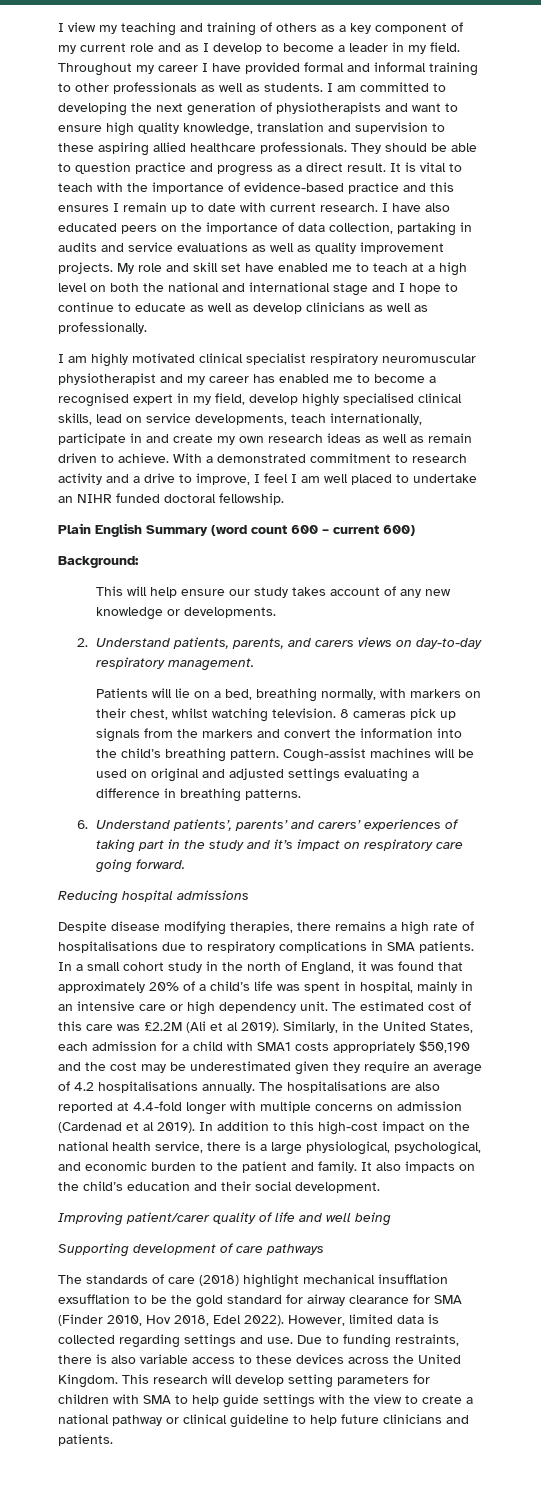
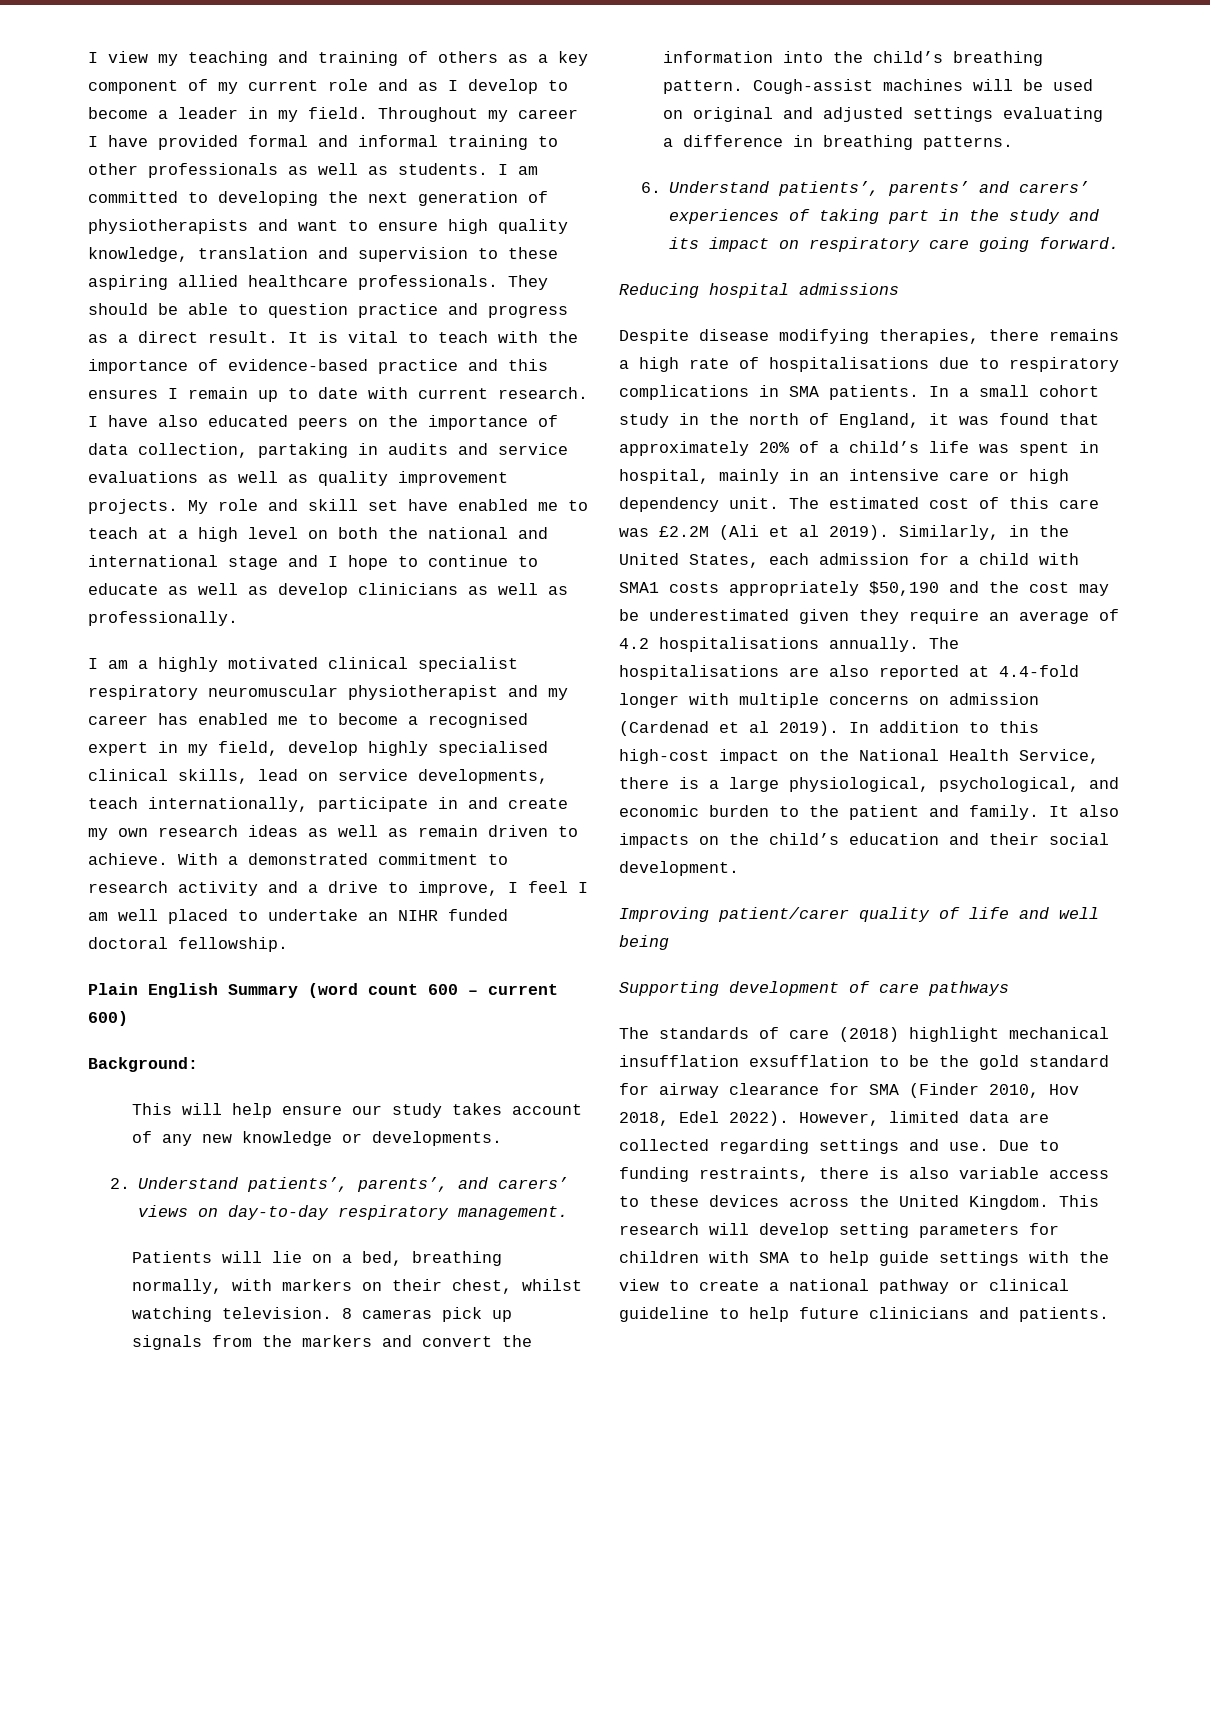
- I am highly motivated clinical specialist respiratory neuromuscular physiotherapist and my career has enabled me to become a recognised expert in my field, develop highly specialised clinical skills, lead on service developments, teach internationally, participate in and create my own research ideas as well as remain driven to achieve.
+ I am a highly motivated clinical specialist respiratory neuromuscular physiotherapist and my career has enabled me to become a recognised expert in my field, develop highly specialised clinical skills, lead on service developments, teach internationally, participate in and create my own research ideas as well as remain driven to achieve.
- 2. Understand patients, parents, and carers views on day-to-day respiratory management.
+ 2. Understand patients’, parents’, and carers’ views on day-to-day respiratory management.
- 6. Understand patients’, parents’ and carers’ experiences of taking part in the study and it’s impact on respiratory care going forward.
+ 6. Understand patients’, parents’ and carers’ experiences of taking part in the study and its impact on respiratory care going forward.
- In addition to this high-cost impact on the national health service, there is a large physiological, psychological, and economic burden to the patient and family.
+ In addition to this high-cost impact on the National Health Service, there is a large physiological, psychological, and economic burden to the patient and family.
- However, limited data is collected regarding settings and use.
+ However, limited data are collected regarding settings and use.

